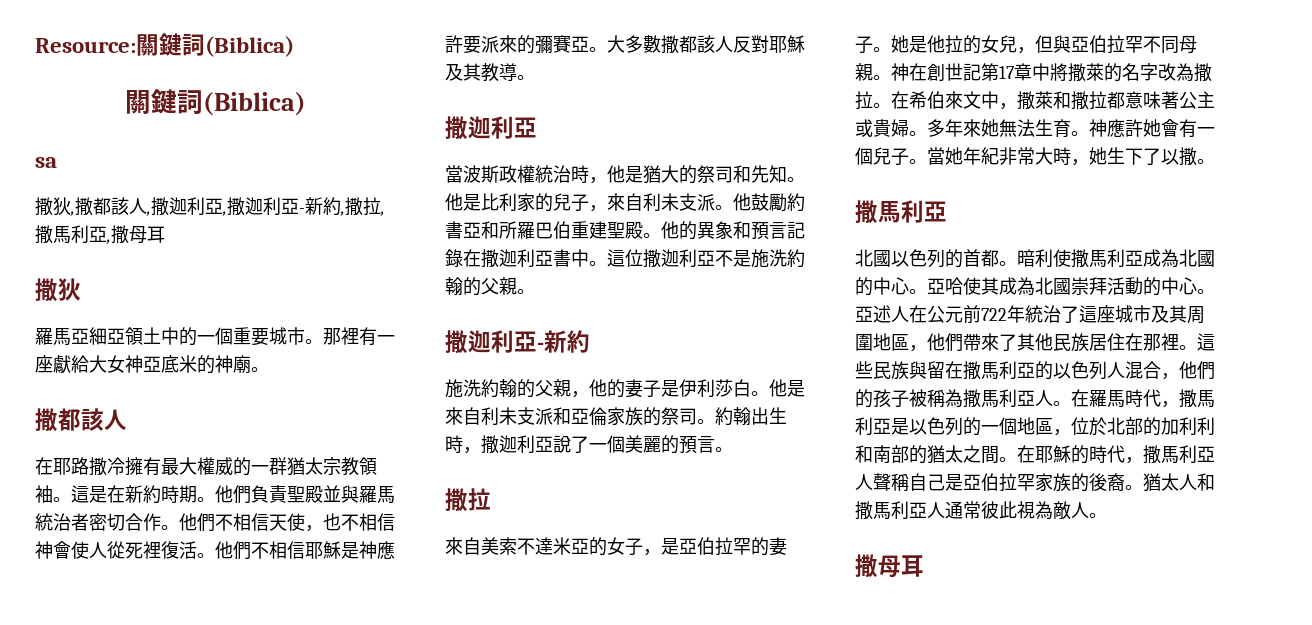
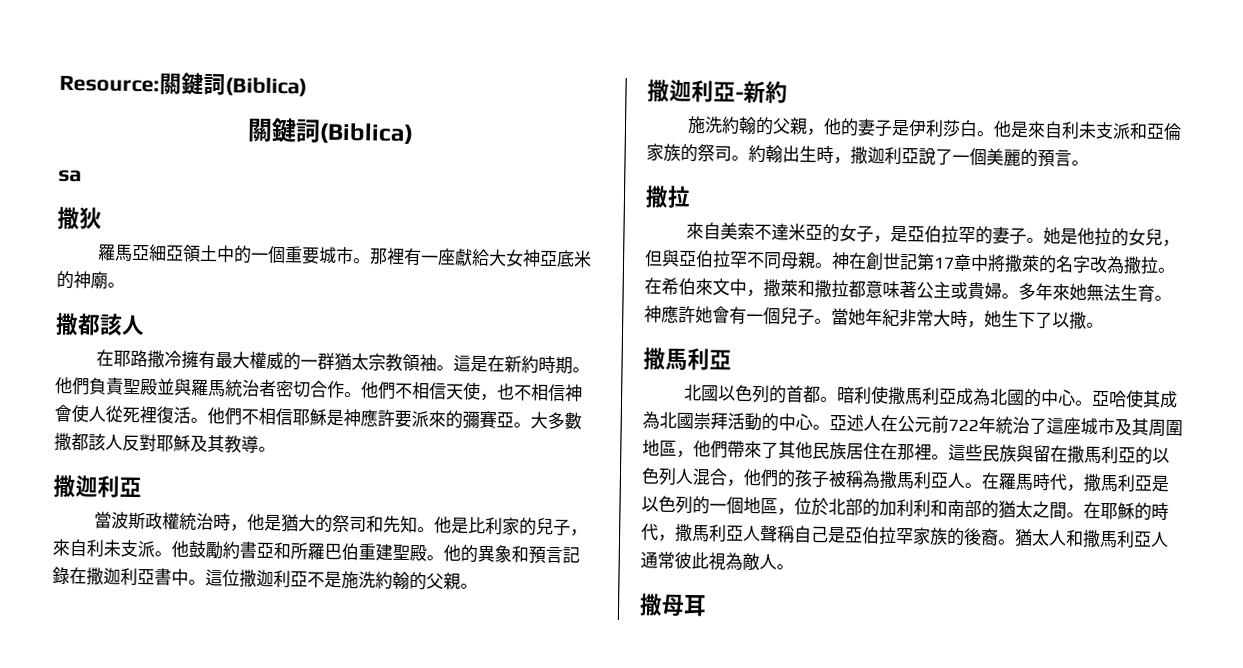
- 撒狄,撒都該人,撒迦利亞,撒迦利亞-新約,撒拉,撒馬利亞,撒母耳

